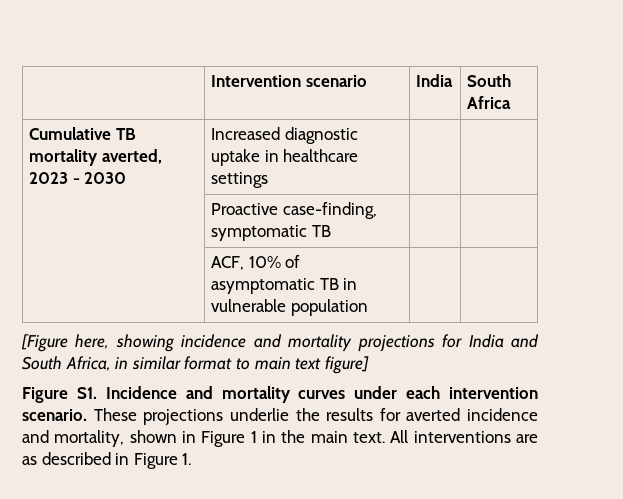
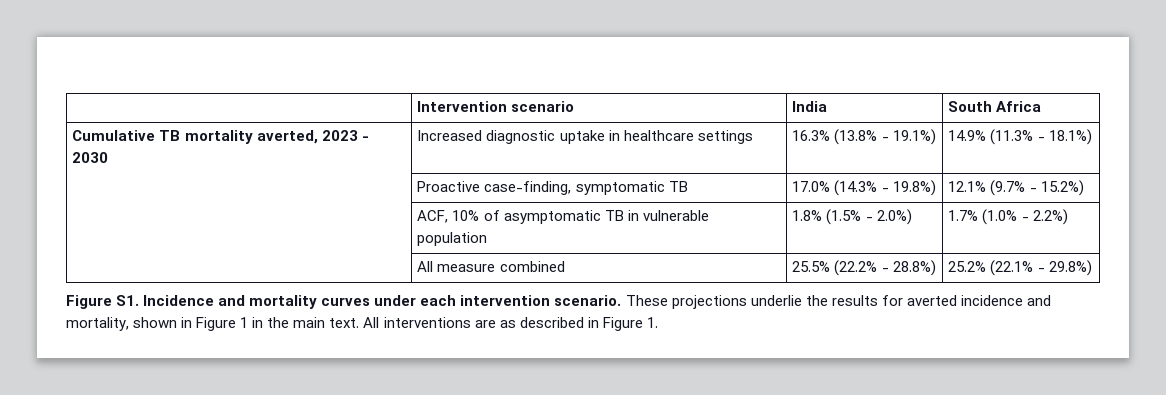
- Cumulative TB mortality averted, 2023 - 2030 | Increased diagnostic uptake in healthcare settings | |
- | Proactive case-finding, symptomatic TB | |
+ Cumulative TB mortality averted, 2023 - 2030 | Increased diagnostic uptake in healthcare settings | 16.3% (13.8% - 19.1%) | 14.9% (11.3% - 18.1%)
+ | Proactive case-finding, symptomatic TB | 17.0% (14.3% - 19.8%) | 12.1% (9.7% - 15.2%)
- | ACF, 10% of asymptomatic TB in vulnerable population | |
- [Figure here, showing incidence and mortality projections for India and South Africa, in similar format to main text figure]
+ | ACF, 10% of asymptomatic TB in vulnerable population | 1.8% (1.5% - 2.0%) | 1.7% (1.0% - 2.2%)
+ | All measure combined | 25.5% (22.2% - 28.8%) | 25.2% (22.1% - 29.8%)

